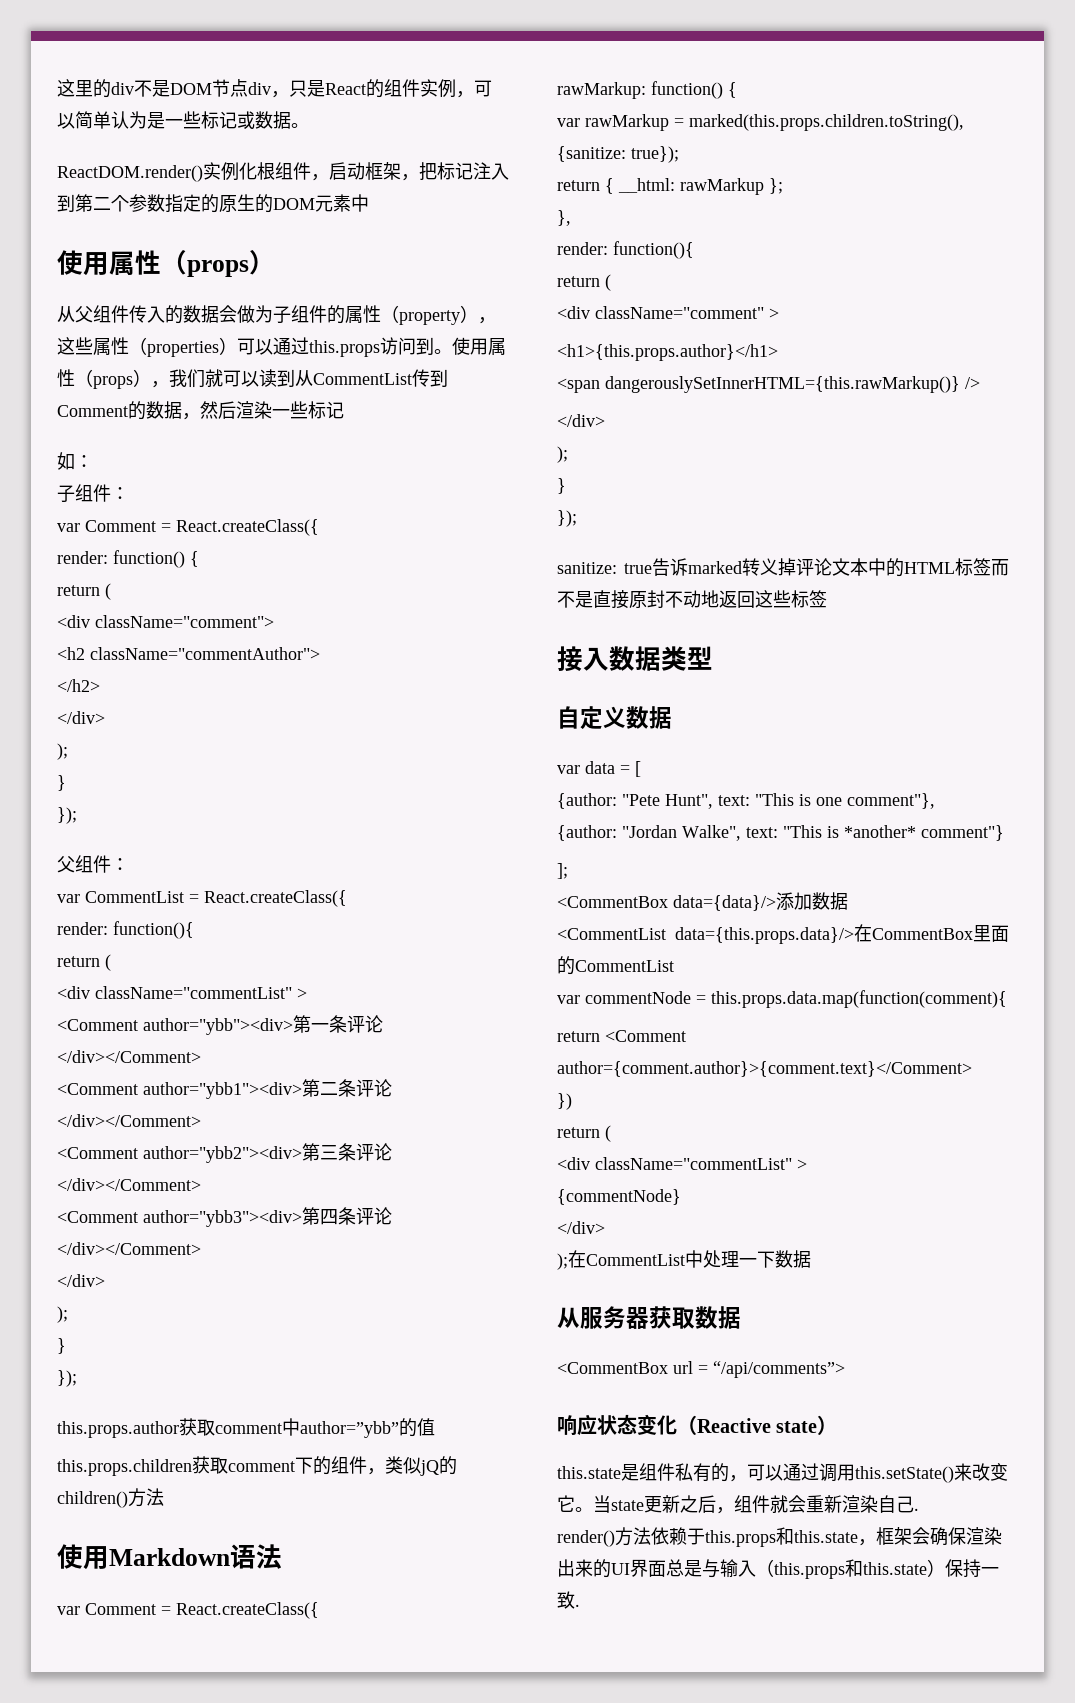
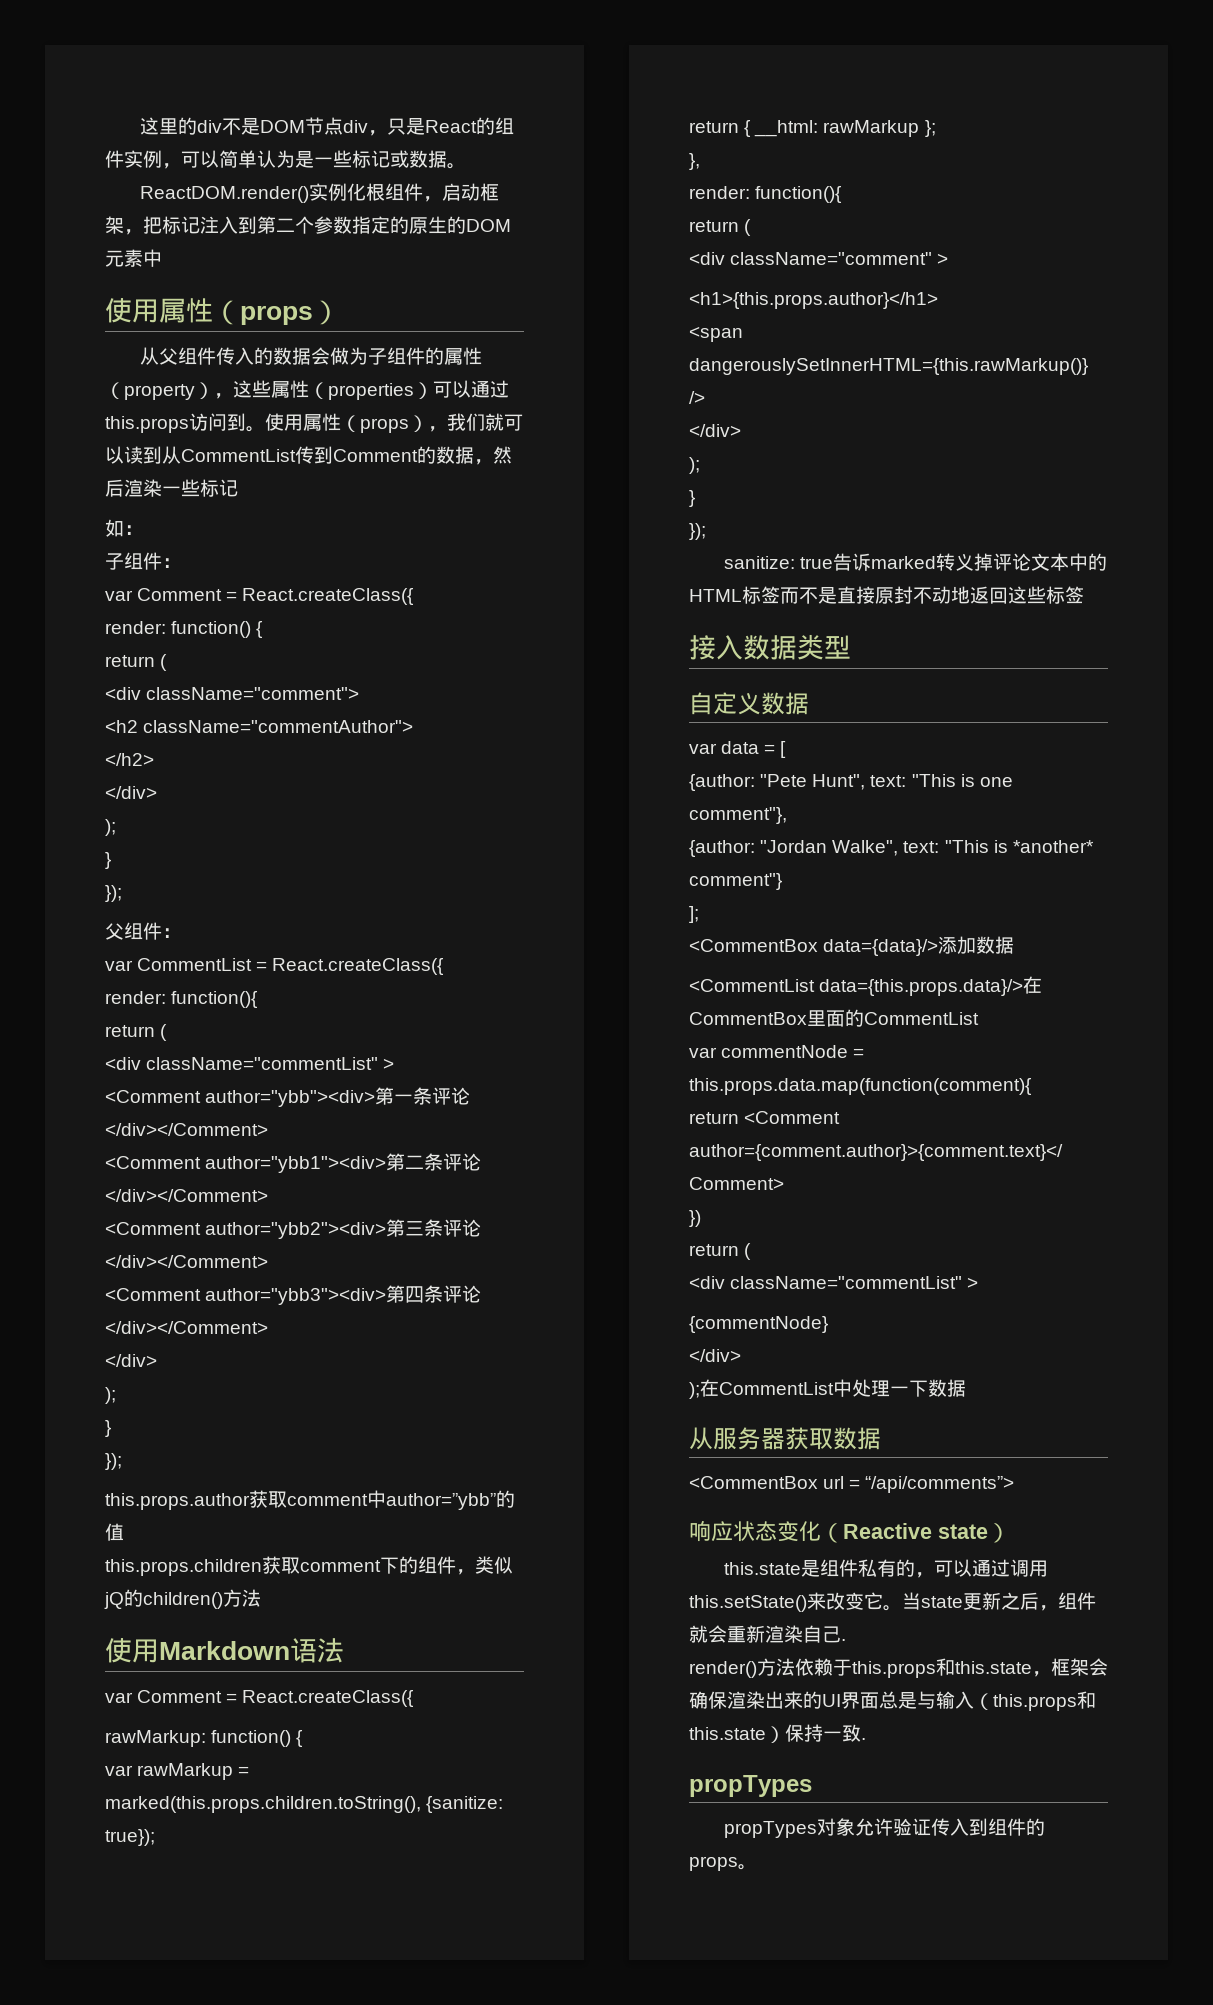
  render()方法依赖于this.props和this.state，框架会确保渲染出来的UI界面总是与输入（this.props和this.state）保持一致.
+ propTypes
+ propTypes对象允许验证传入到组件的props。

